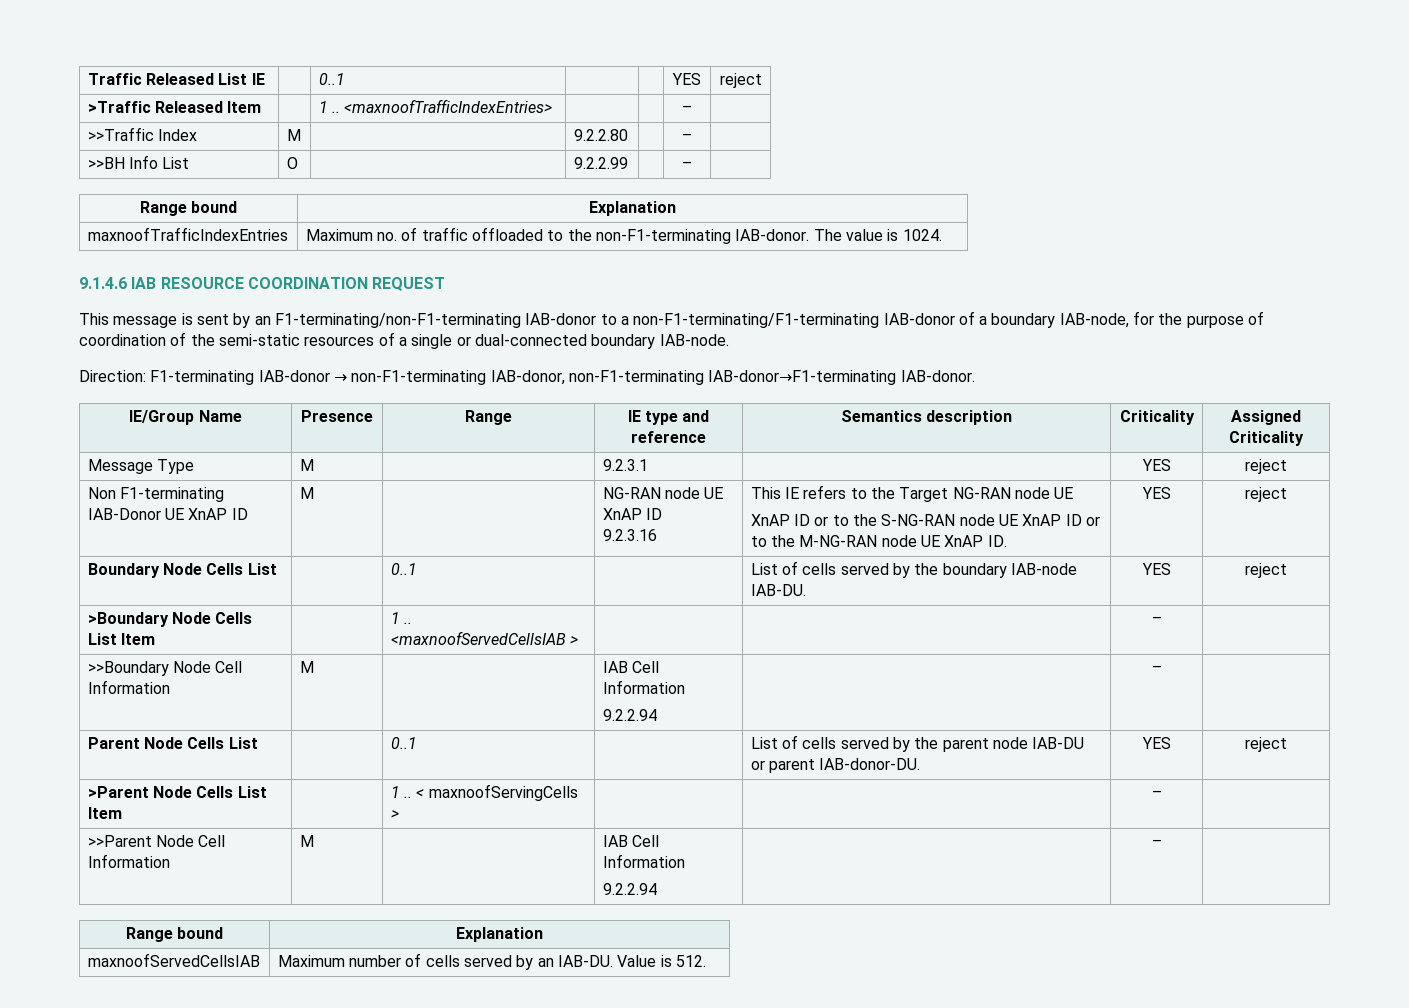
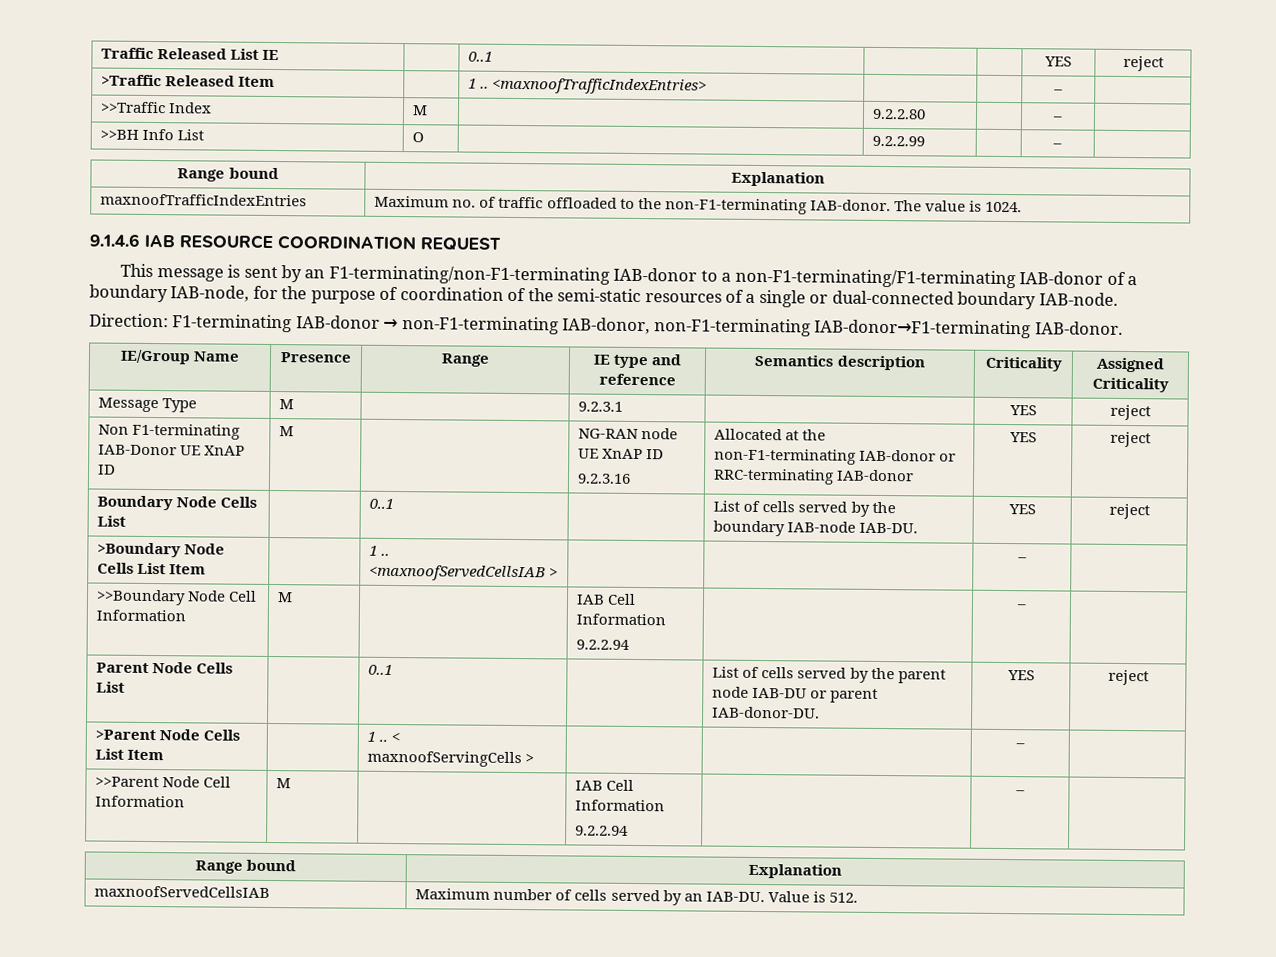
- This IE refers to the Target NG-RAN node UE
- XnAP ID or to the S-NG-RAN node UE XnAP ID or to the M-NG-RAN node UE XnAP ID.
+ Allocated at the non-F1-terminating IAB-donor or RRC-terminating IAB-donor

